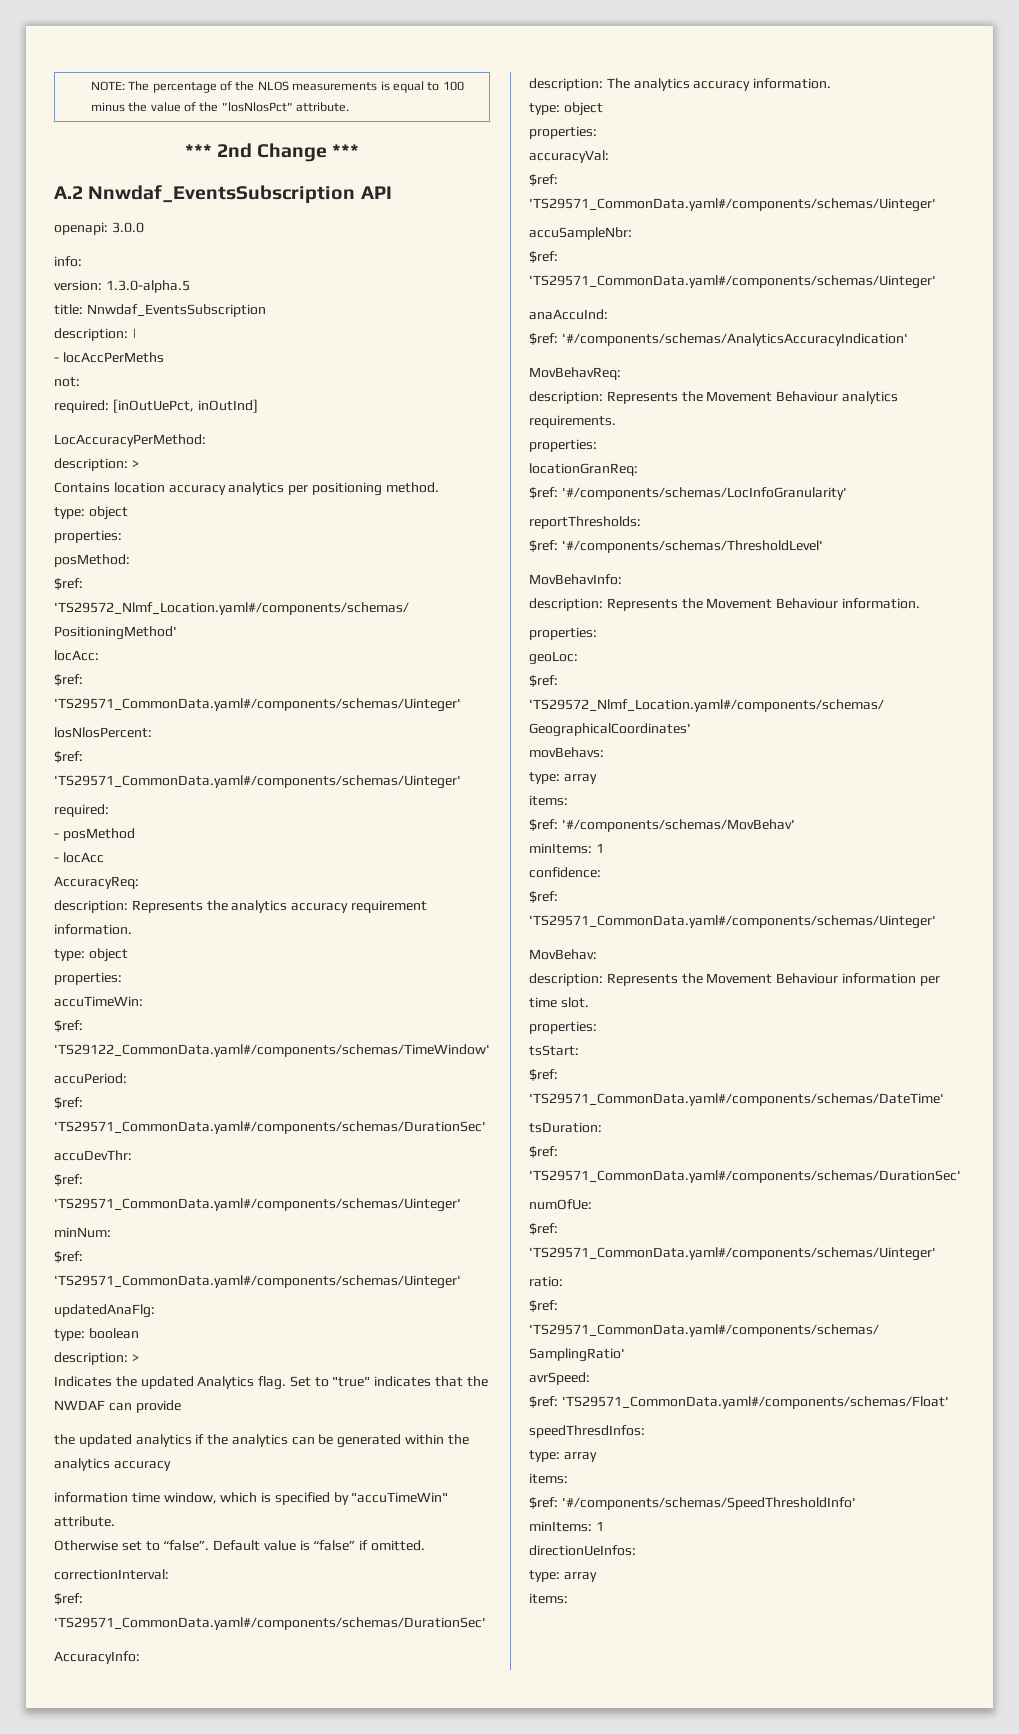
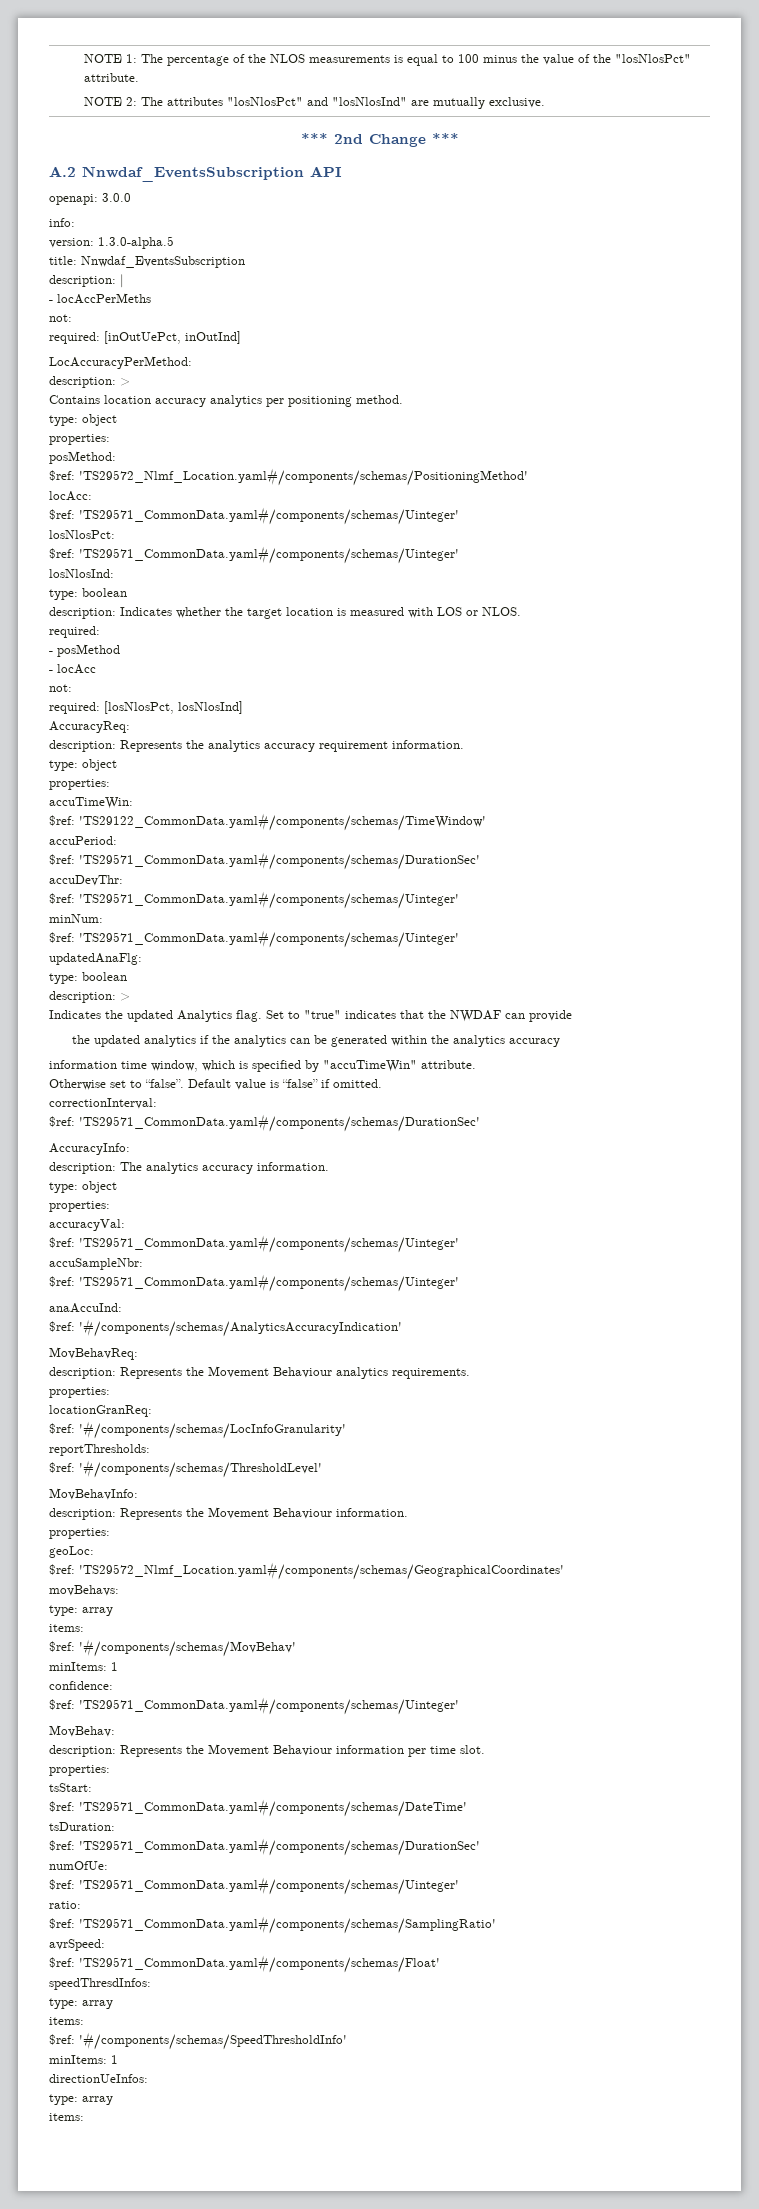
- NOTE: The percentage of the NLOS measurements is equal to 100 minus the value of the "losNlosPct" attribute.
+ NOTE 1: The percentage of the NLOS measurements is equal to 100 minus the value of the "losNlosPct" attribute.
+ NOTE 2: The attributes "losNlosPct" and "losNlosInd" are mutually exclusive.
- losNlosPercent:
+ losNlosPct:
  $ref: 'TS29571_CommonData.yaml#/components/schemas/Uinteger'
+ losNlosInd:
+ type: boolean
+ description: Indicates whether the target location is measured with LOS or NLOS.
  - locAcc
+ not:
+ required: [losNlosPct, losNlosInd]

